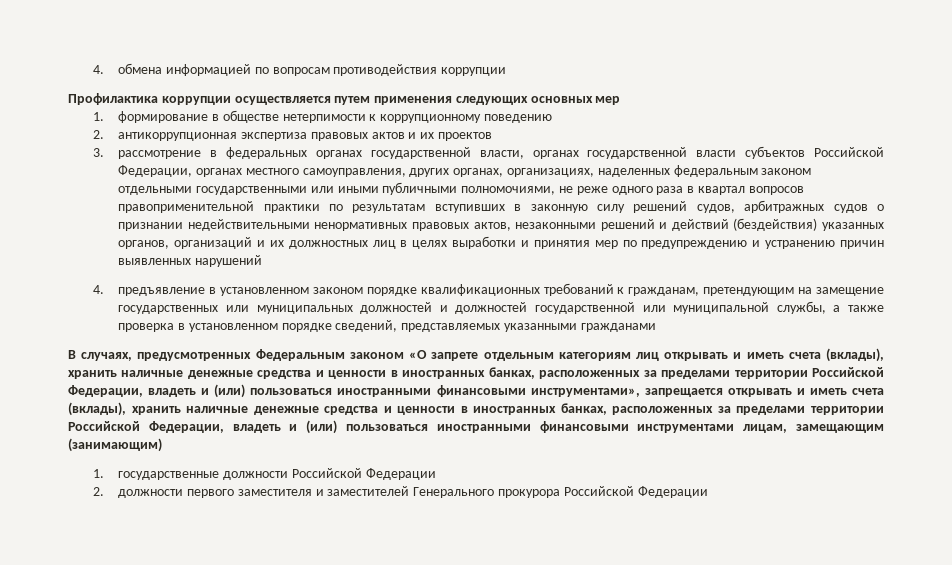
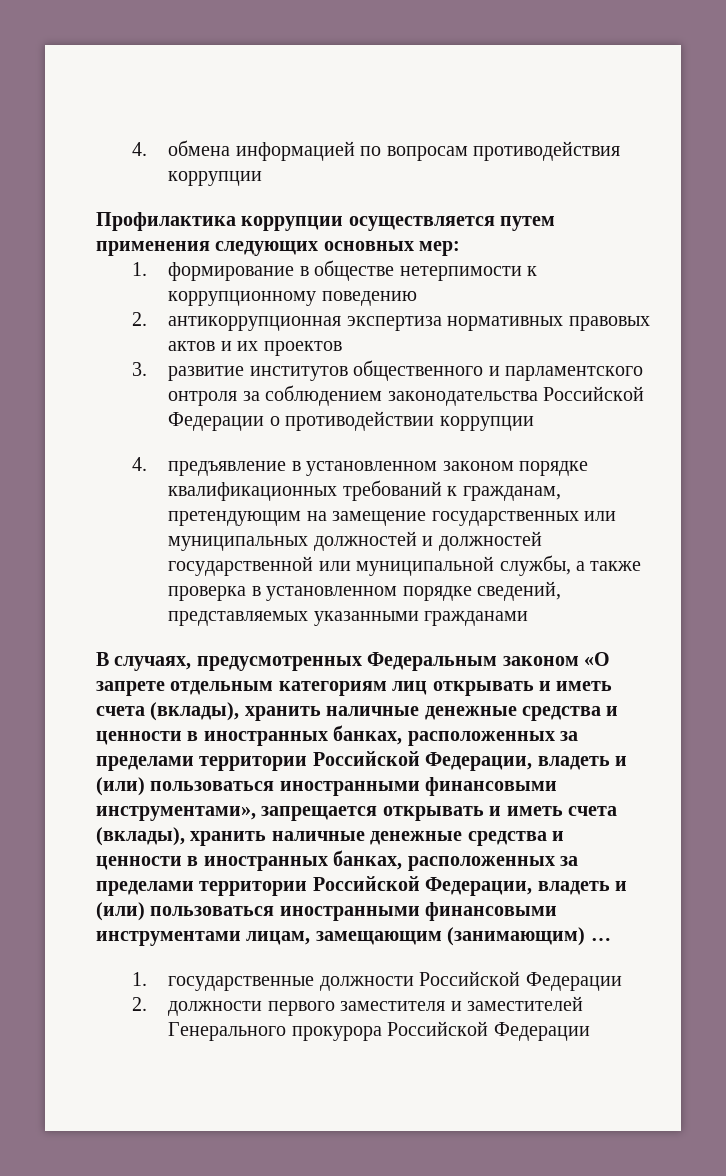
- Профилактика коррупции осуществляется путем применения следующих основных мер
+ Профилактика коррупции осуществляется путем применения следующих основных мер:
- 2. антикоррупционная экспертиза правовых актов и их проектов
+ 2. антикоррупционная экспертиза нормативных правовых актов и их проектов
- 3. рассмотрение в федеральных органах государственной власти, органах государственной власти субъектов Российской Федерации, органах местного самоуправления, других органах, организациях, наделенных федеральным законом отдельными государственными или иными публичными полномочиями, не реже одного раза в квартал вопросов правоприменительной практики по результатам вступивших в законную силу решений судов, арбитражных судов о признании недействительными ненормативных правовых актов, незаконными решений и действий (бездействия) указанных органов, организаций и их должностных лиц в целях выработки и принятия мер по предупреждению и устранению причин выявленных нарушений
+ 3. развитие институтов общественного и парламентского онтроля за соблюдением законодательства Российской Федерации о противодействии коррупции
- В случаях, предусмотренных Федеральным законом «О запрете отдельным категориям лиц открывать и иметь счета (вклады), хранить наличные денежные средства и ценности в иностранных банках, расположенных за пределами территории Российской Федерации, владеть и (или) пользоваться иностранными финансовыми инструментами», запрещается открывать и иметь счета (вклады), хранить наличные денежные средства и ценности в иностранных банках, расположенных за пределами территории Российской Федерации, владеть и (или) пользоваться иностранными финансовыми инструментами лицам, замещающим (занимающим)
+ В случаях, предусмотренных Федеральным законом «О запрете отдельным категориям лиц открывать и иметь счета (вклады), хранить наличные денежные средства и ценности в иностранных банках, расположенных за пределами территории Российской Федерации, владеть и (или) пользоваться иностранными финансовыми инструментами», запрещается открывать и иметь счета (вклады), хранить наличные денежные средства и ценности в иностранных банках, расположенных за пределами территории Российской Федерации, владеть и (или) пользоваться иностранными финансовыми инструментами лицам, замещающим (занимающим) …

